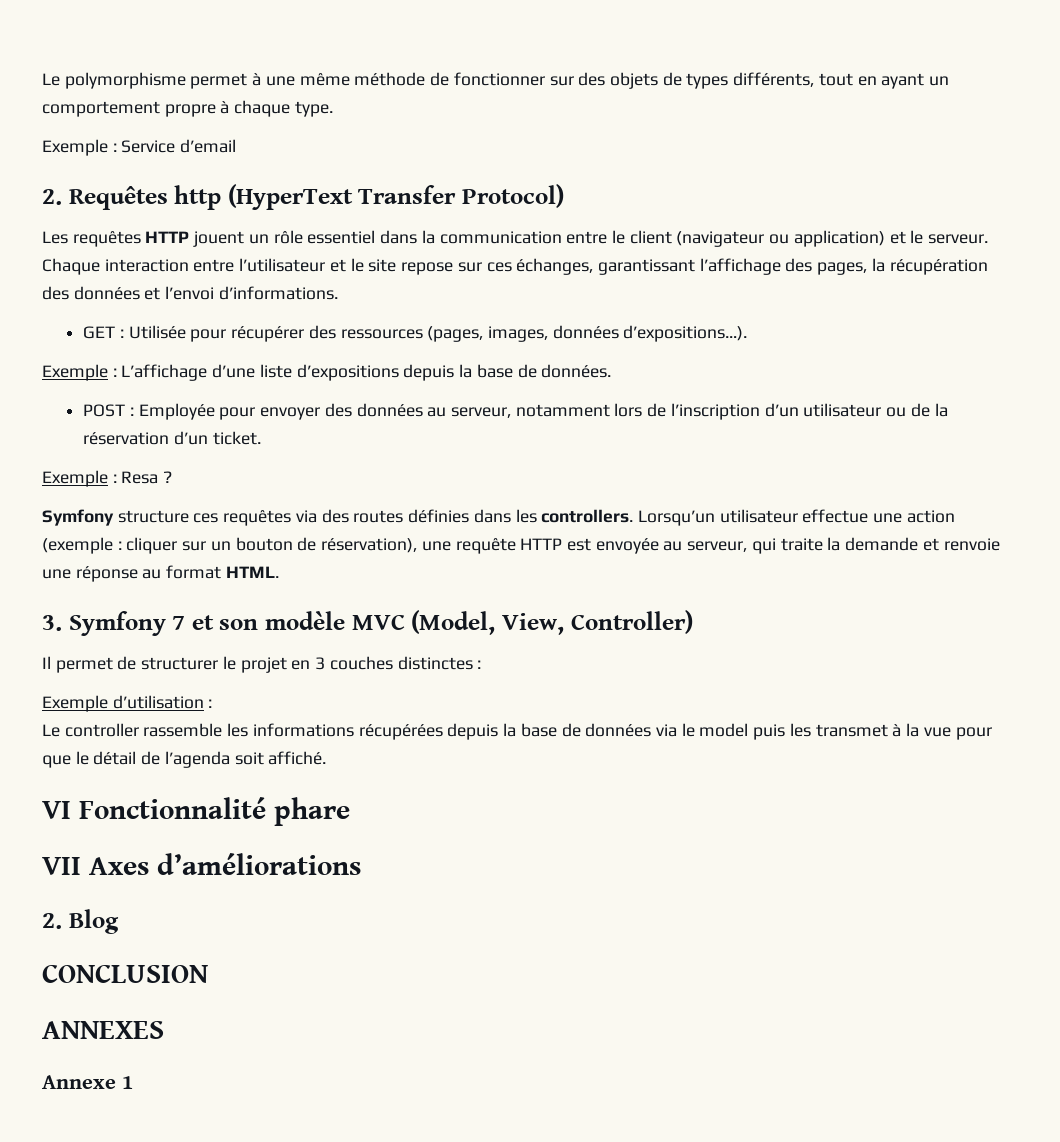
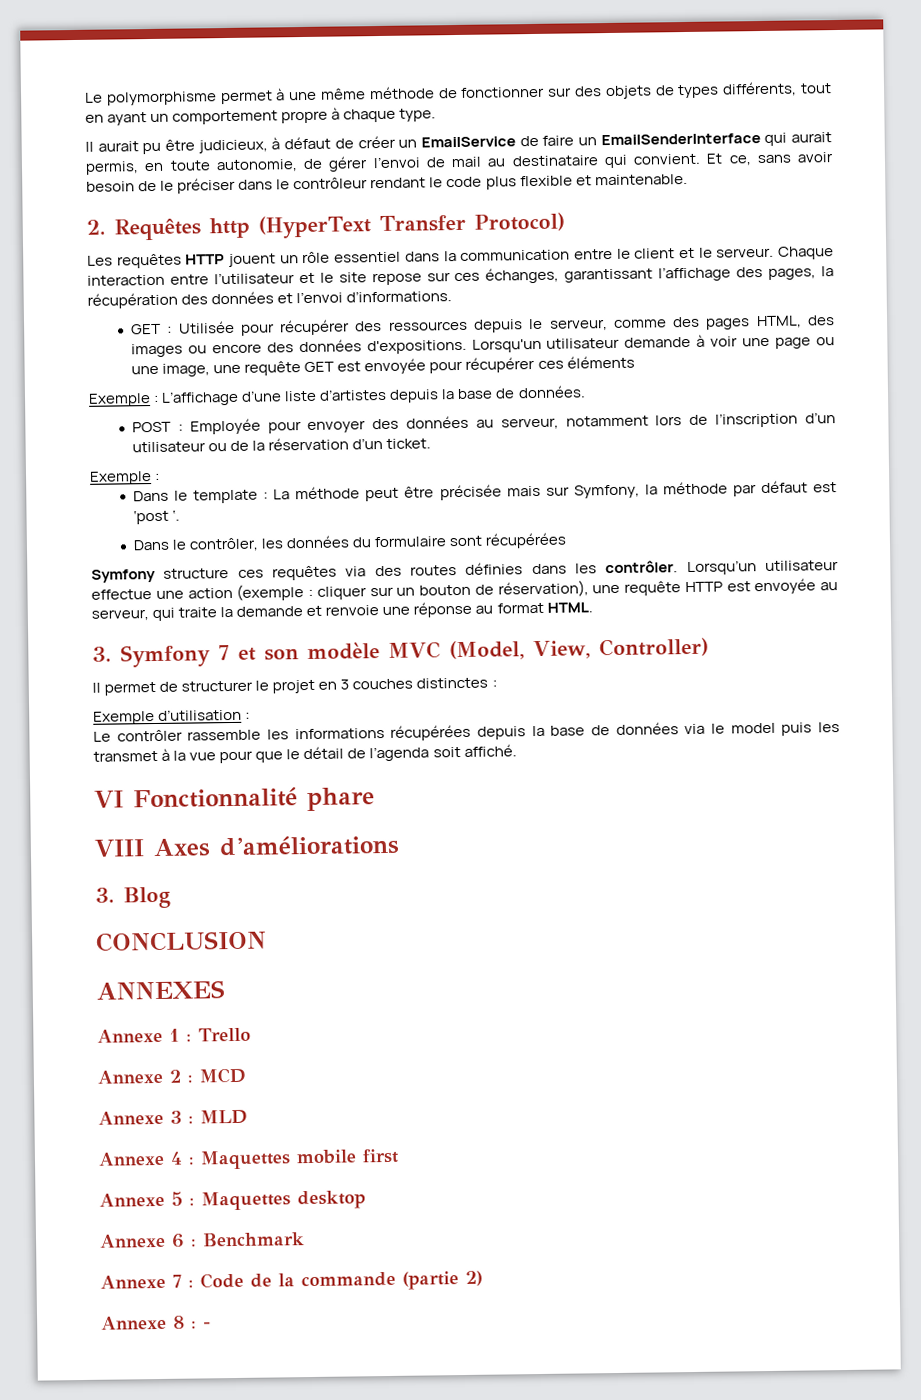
- Exemple : Service d’email
+ Il aurait pu être judicieux, à défaut de créer un EmailService de faire un EmailSenderInterface qui aurait permis, en toute autonomie, de gérer l’envoi de mail au destinataire qui convient. Et ce, sans avoir besoin de le préciser dans le contrôleur rendant le code plus flexible et maintenable.
- Les requêtes HTTP jouent un rôle essentiel dans la communication entre le client (navigateur ou application) et le serveur.
+ Les requêtes HTTP jouent un rôle essentiel dans la communication entre le client et le serveur.
- GET : Utilisée pour récupérer des ressources (pages, images, données d’expositions…).
+ GET : Utilisée pour récupérer des ressources depuis le serveur, comme des pages HTML, des images ou encore des données d'expositions. Lorsqu'un utilisateur demande à voir une page ou une image, une requête GET est envoyée pour récupérer ces éléments
- Exemple : L’affichage d’une liste d’expositions depuis la base de données.
+ Exemple : L’affichage d’une liste d’artistes depuis la base de données.
  POST : Employée pour envoyer des données au serveur, notamment lors de l’inscription d’un utilisateur ou de la réservation d’un ticket.
- Exemple : Resa ?
+ Exemple :
+ Dans le template : La méthode peut être précisée mais sur Symfony, la méthode par défaut est ‘post ‘.
+ Dans le contrôler, les données du formulaire sont récupérées
- Symfony structure ces requêtes via des routes définies dans les controllers.
+ Symfony structure ces requêtes via des routes définies dans les contrôler.
- Le controller rassemble les informations récupérées depuis la base de données via le model puis les transmet à la vue pour que le détail de l’agenda soit affiché.
+ Le contrôler rassemble les informations récupérées depuis la base de données via le model puis les transmet à la vue pour que le détail de l’agenda soit affiché.
- VII Axes d’améliorations
+ VIII Axes d’améliorations
- 2. Blog
+ 3. Blog
- Annexe 1
+ Annexe 1 : Trello
+ Annexe 2 : MCD
+ Annexe 3 : MLD
+ Annexe 4 : Maquettes mobile first
+ Annexe 5 : Maquettes desktop
+ Annexe 6 : Benchmark
+ Annexe 7 : Code de la commande (partie 2)
+ Annexe 8 : -

